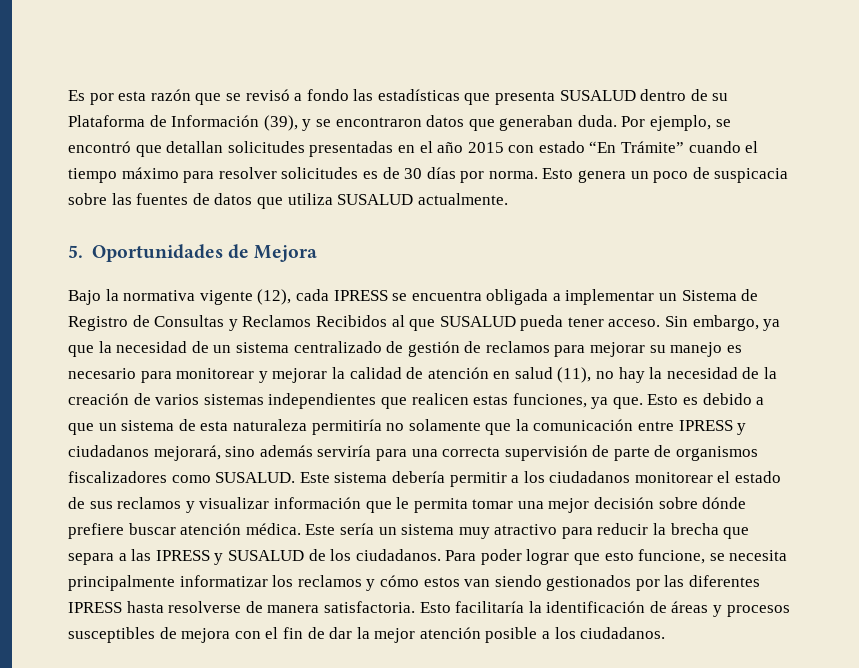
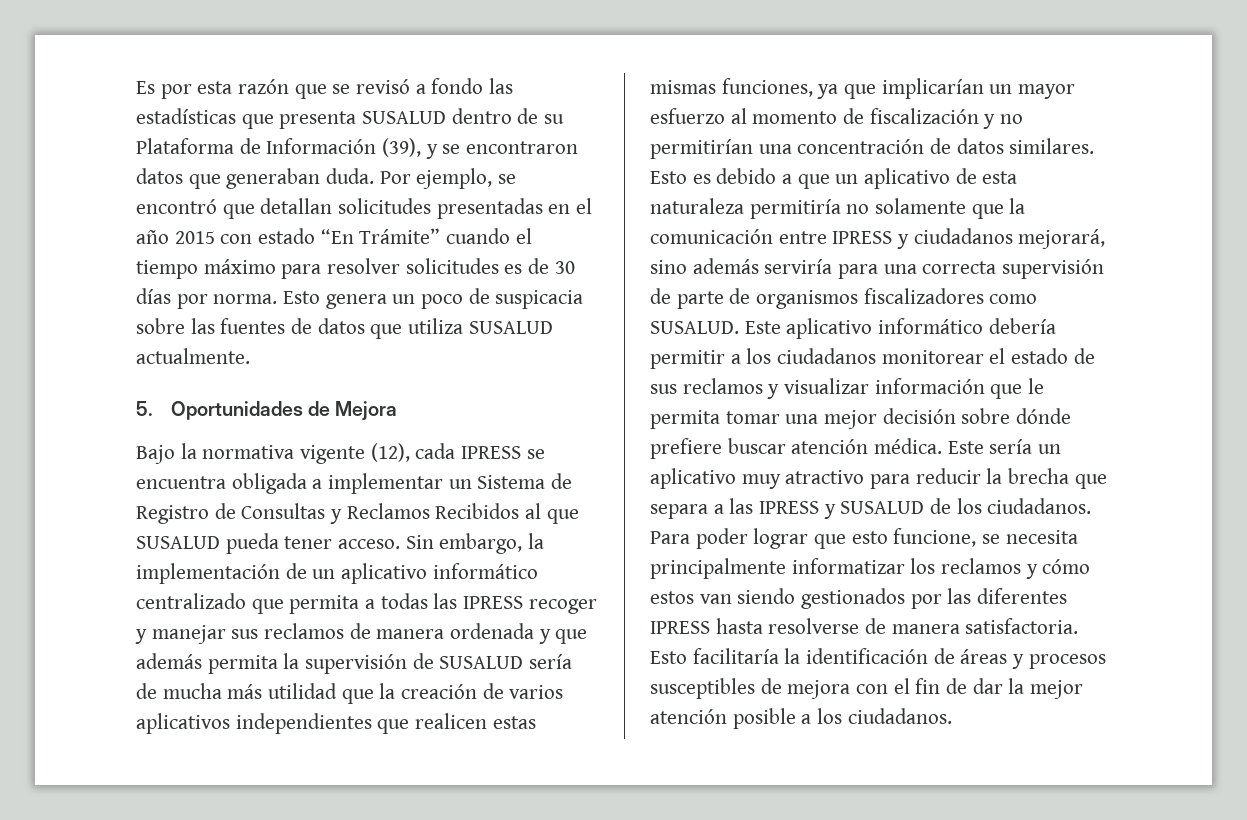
- Sin embargo, ya que la necesidad de un sistema centralizado de gestión de reclamos para mejorar su manejo es necesario para monitorear y mejorar la calidad de atención en salud (11), no hay la necesidad de la creación de varios sistemas independientes que realicen estas funciones, ya que.
+ Sin embargo, la implementación de un aplicativo informático centralizado que permita a todas las IPRESS recoger y manejar sus reclamos de manera ordenada y que además permita la supervisión de SUSALUD sería de mucha más utilidad que la creación de varios aplicativos independientes que realicen estas mismas funciones, ya que implicarían un mayor esfuerzo al momento de fiscalización y no permitirían una concentración de datos similares.
- Esto es debido a que un sistema de esta naturaleza permitiría no solamente que la comunicación entre IPRESS y ciudadanos mejorará, sino además serviría para una correcta supervisión de parte de organismos fiscalizadores como SUSALUD.
+ Esto es debido a que un aplicativo de esta naturaleza permitiría no solamente que la comunicación entre IPRESS y ciudadanos mejorará, sino además serviría para una correcta supervisión de parte de organismos fiscalizadores como SUSALUD.
- Este sistema debería permitir a los ciudadanos monitorear el estado de sus reclamos y visualizar información que le permita tomar una mejor decisión sobre dónde prefiere buscar atención médica.
+ Este aplicativo informático debería permitir a los ciudadanos monitorear el estado de sus reclamos y visualizar información que le permita tomar una mejor decisión sobre dónde prefiere buscar atención médica.
- Este sería un sistema muy atractivo para reducir la brecha que separa a las IPRESS y SUSALUD de los ciudadanos.
+ Este sería un aplicativo muy atractivo para reducir la brecha que separa a las IPRESS y SUSALUD de los ciudadanos.

